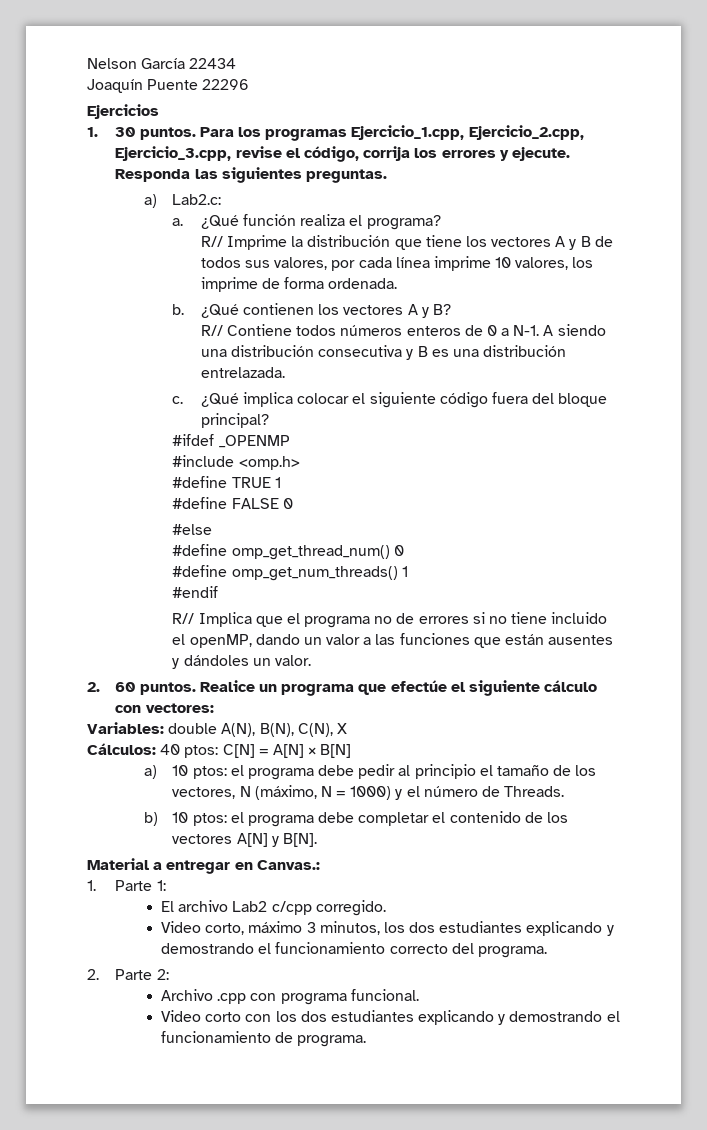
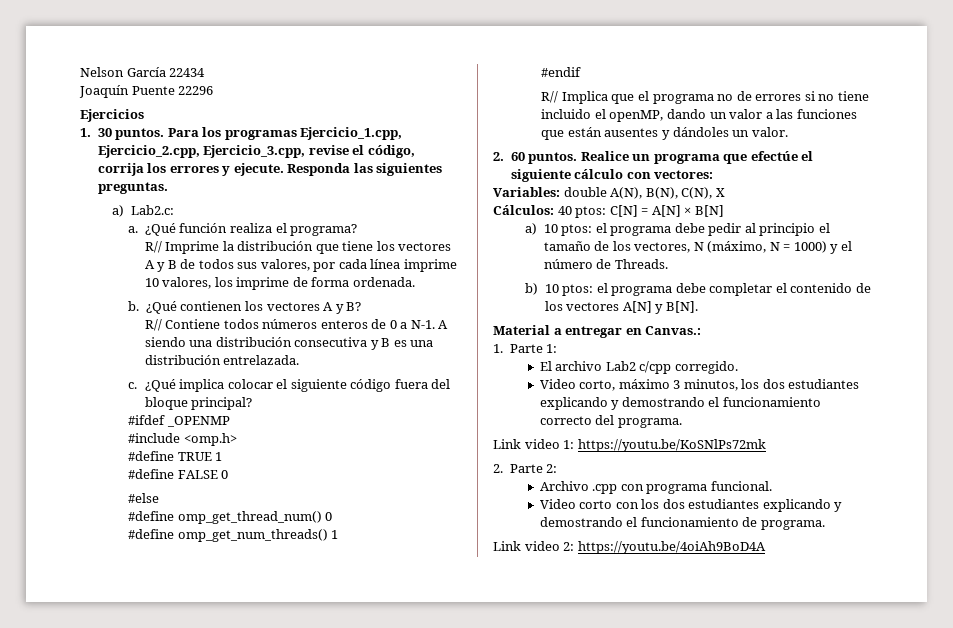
+ Link video 1: https://youtu.be/KoSNlPs72mk
+ Link video 2: https://youtu.be/4oiAh9BoD4A

